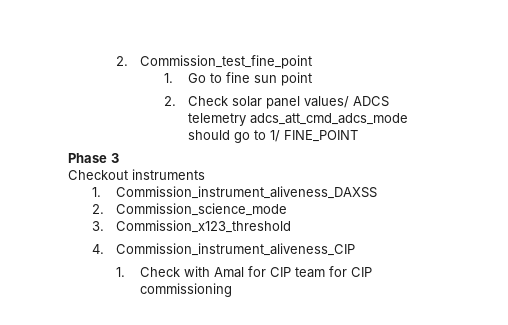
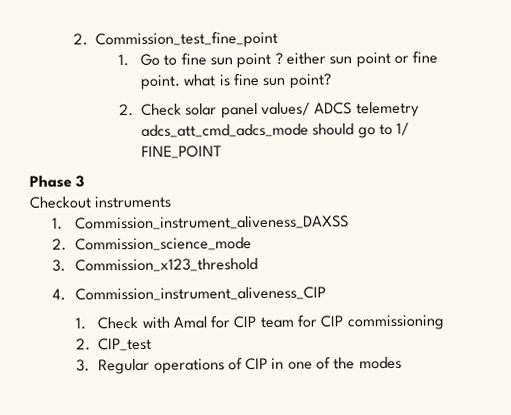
- 1. Go to fine sun point
+ 1. Go to fine sun point ? either sun point or fine point. what is fine sun point?
+ 2. CIP_test
+ 3. Regular operations of CIP in one of the modes

